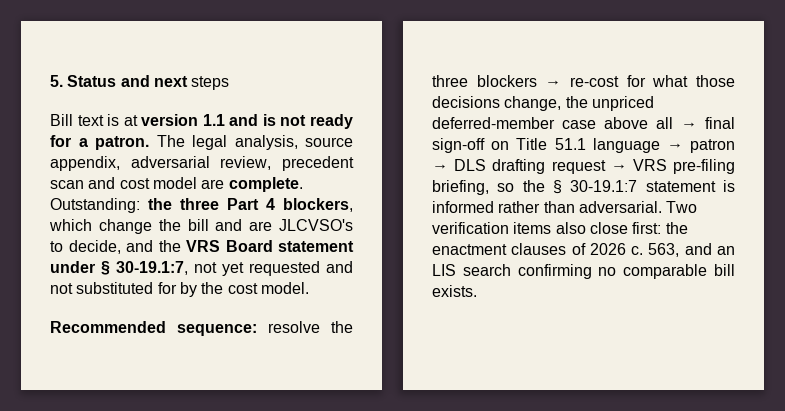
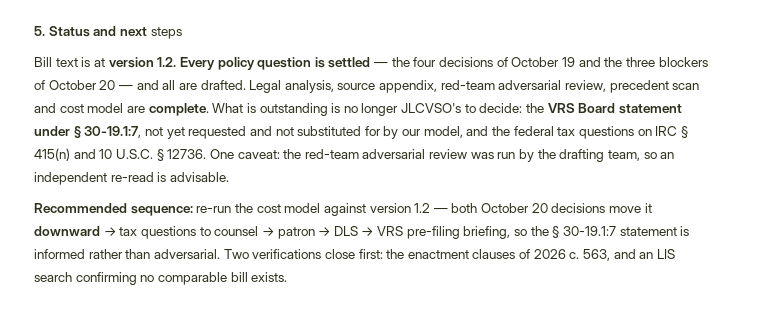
- Bill text is at version 1.1 and is not ready for a patron. The legal analysis, source appendix, adversarial review, precedent scan and cost model are complete.
+ Bill text is at version 1.2. Every policy question is settled — the four decisions of October 19 and the three blockers of October 20 — and all are drafted. Legal analysis, source appendix, red-team adversarial review, precedent scan and cost model are complete.
- Outstanding: the three Part 4 blockers, which change the bill and are JLCVSO's to decide, and the VRS Board statement under § 30-19.1:7, not yet requested and not substituted for by the cost model.
- Recommended sequence: resolve the three blockers → re-cost for what those decisions change, the unpriced deferred-member case above all → final sign-off on Title 51.1 language → patron → DLS drafting request → VRS pre-filing briefing, so the § 30-19.1:7 statement is informed rather than adversarial.
+ What is outstanding is no longer JLCVSO's to decide: the VRS Board statement under § 30-19.1:7, not yet requested and not substituted for by our model, and the federal tax questions on IRC § 415(n) and 10 U.S.C. § 12736. One caveat: the red-team adversarial review was run by the drafting team, so an independent re-read is advisable.
+ Recommended sequence: re-run the cost model against version 1.2 — both October 20 decisions move it downward → tax questions to counsel → patron → DLS → VRS pre-filing briefing, so the § 30-19.1:7 statement is informed rather than adversarial.
- Two verification items also close first: the enactment clauses of 2026 c.
+ Two verifications close first: the enactment clauses of 2026 c.

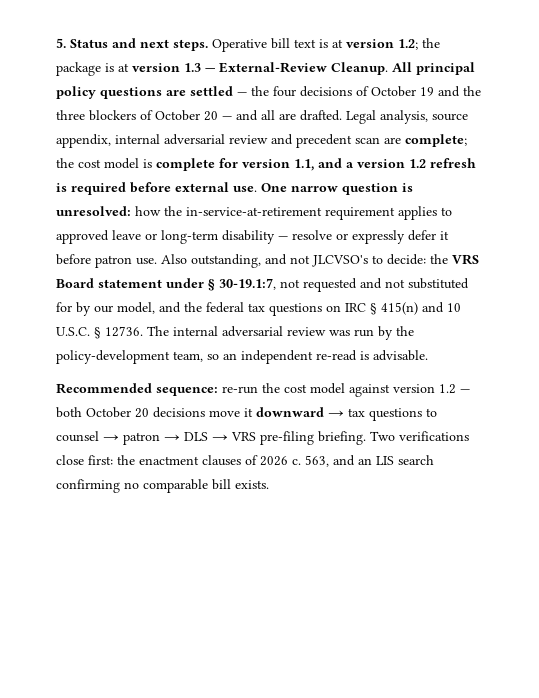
- 5. Status and next steps
- Bill text is at version 1.2. Every policy question is settled — the four decisions of October 19 and the three blockers of October 20 — and all are drafted.
+ 5. Status and next steps. Operative bill text is at version 1.2; the package is at version 1.3 — External-Review Cleanup. All principal policy questions are settled — the four decisions of October 19 and the three blockers of October 20 — and all are drafted.
- Legal analysis, source appendix, red-team adversarial review, precedent scan and cost model are complete. What is outstanding is no longer JLCVSO's to decide: the VRS Board statement under § 30-19.1:7, not yet requested and not substituted for by our model, and the federal tax questions on IRC § 415(n) and 10 U.S.C. § 12736.
+ Legal analysis, source appendix, internal adversarial review and precedent scan are complete; the cost model is complete for version 1.1, and a version 1.2 refresh is required before external use. One narrow question is unresolved: how the in-service-at-retirement requirement applies to approved leave or long-term disability — resolve or expressly defer it before patron use. Also outstanding, and not JLCVSO's to decide: the VRS Board statement under § 30-19.1:7, not requested and not substituted for by our model, and the federal tax questions on IRC § 415(n) and 10 U.S.C. § 12736.
- One caveat: the red-team adversarial review was run by the drafting team, so an independent re-read is advisable.
+ The internal adversarial review was run by the policy-development team, so an independent re-read is advisable.
- Recommended sequence: re-run the cost model against version 1.2 — both October 20 decisions move it downward → tax questions to counsel → patron → DLS → VRS pre-filing briefing, so the § 30-19.1:7 statement is informed rather than adversarial.
+ Recommended sequence: re-run the cost model against version 1.2 — both October 20 decisions move it downward → tax questions to counsel → patron → DLS → VRS pre-filing briefing.

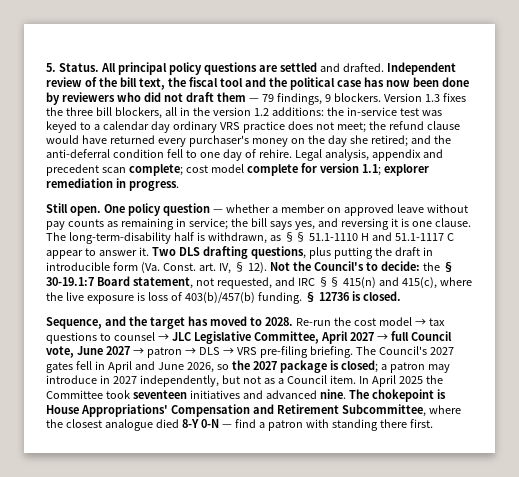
- 5. Status and next steps. Operative bill text is at version 1.2; the package is at version 1.3 — External-Review Cleanup.
+ 5. Status.
- All principal policy questions are settled — the four decisions of October 19 and the three blockers of October 20 — and all are drafted. Legal analysis, source appendix, internal adversarial review and precedent scan are complete; the cost model is complete for version 1.1, and a version 1.2 refresh is required before external use. One narrow question is unresolved: how the in-service-at-retirement requirement applies to approved leave or long-term disability — resolve or expressly defer it before patron use. Also outstanding, and not JLCVSO's to decide: the VRS Board statement under § 30-19.1:7, not requested and not substituted for by our model, and the federal tax questions on IRC § 415(n) and 10 U.S.C. § 12736. The internal adversarial review was run by the policy-development team, so an independent re-read is advisable.
- Recommended sequence: re-run the cost model against version 1.2 — both October 20 decisions move it downward → tax questions to counsel → patron → DLS → VRS pre-filing briefing.
+ All principal policy questions are settled and drafted. Independent review of the bill text, the fiscal tool and the political case has now been done by reviewers who did not draft them — 79 findings, 9 blockers. Version 1.3 fixes the three bill blockers, all in the version 1.2 additions: the in-service test was keyed to a calendar day ordinary VRS practice does not meet; the refund clause would have returned every purchaser's money on the day she retired; and the anti-deferral condition fell to one day of rehire. Legal analysis, appendix and precedent scan complete; cost model complete for version 1.1; explorer remediation in progress.
+ Still open. One policy question — whether a member on approved leave without pay counts as remaining in service; the bill says yes, and reversing it is one clause. The long-term-disability half is withdrawn, as §§ 51.1-1110 H and 51.1-1117 C appear to answer it. Two DLS drafting questions, plus putting the draft in introducible form (Va. Const. art. IV, § 12). Not the Council's to decide: the § 30-19.1:7 Board statement, not requested, and IRC §§ 415(n) and 415(c), where the live exposure is loss of 403(b)/457(b) funding. § 12736 is closed.
+ Sequence, and the target has moved to 2028. Re-run the cost model → tax questions to counsel → JLC Legislative Committee, April 2027 → full Council vote, June 2027 → patron → DLS → VRS pre-filing briefing.
- Two verifications close first: the enactment clauses of 2026 c. 563, and an LIS search confirming no comparable bill exists.
+ The Council's 2027 gates fell in April and June 2026, so the 2027 package is closed; a patron may introduce in 2027 independently, but not as a Council item. In April 2025 the Committee took seventeen initiatives and advanced nine. The chokepoint is House Appropriations' Compensation and Retirement Subcommittee, where the closest analogue died 8-Y 0-N — find a patron with standing there first.

